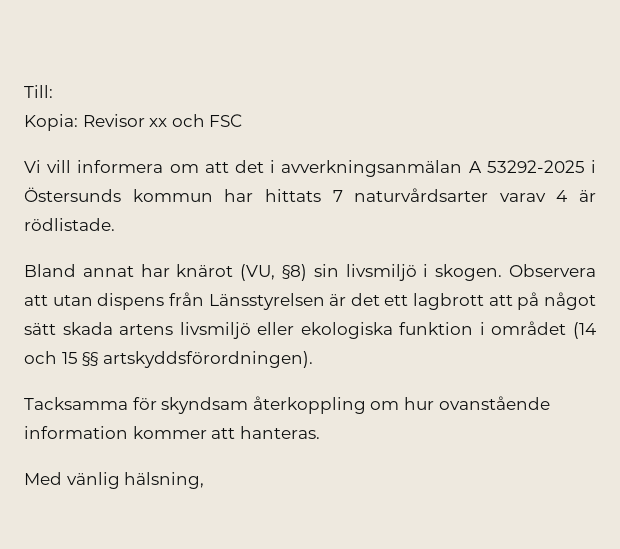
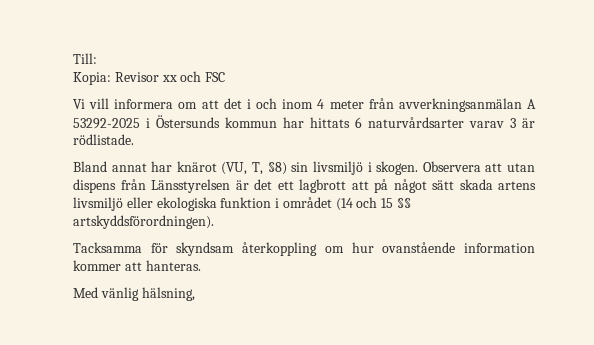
- Vi vill informera om att det i avverkningsanmälan A 53292-2025 i Östersunds kommun har hittats 7 naturvårdsarter varav 4 är rödlistade.
+ Vi vill informera om att det i och inom 4 meter från avverkningsanmälan A 53292-2025 i Östersunds kommun har hittats 6 naturvårdsarter varav 3 är rödlistade.
- Bland annat har knärot (VU, §8) sin livsmiljö i skogen.
+ Bland annat har knärot (VU, T, §8) sin livsmiljö i skogen.

